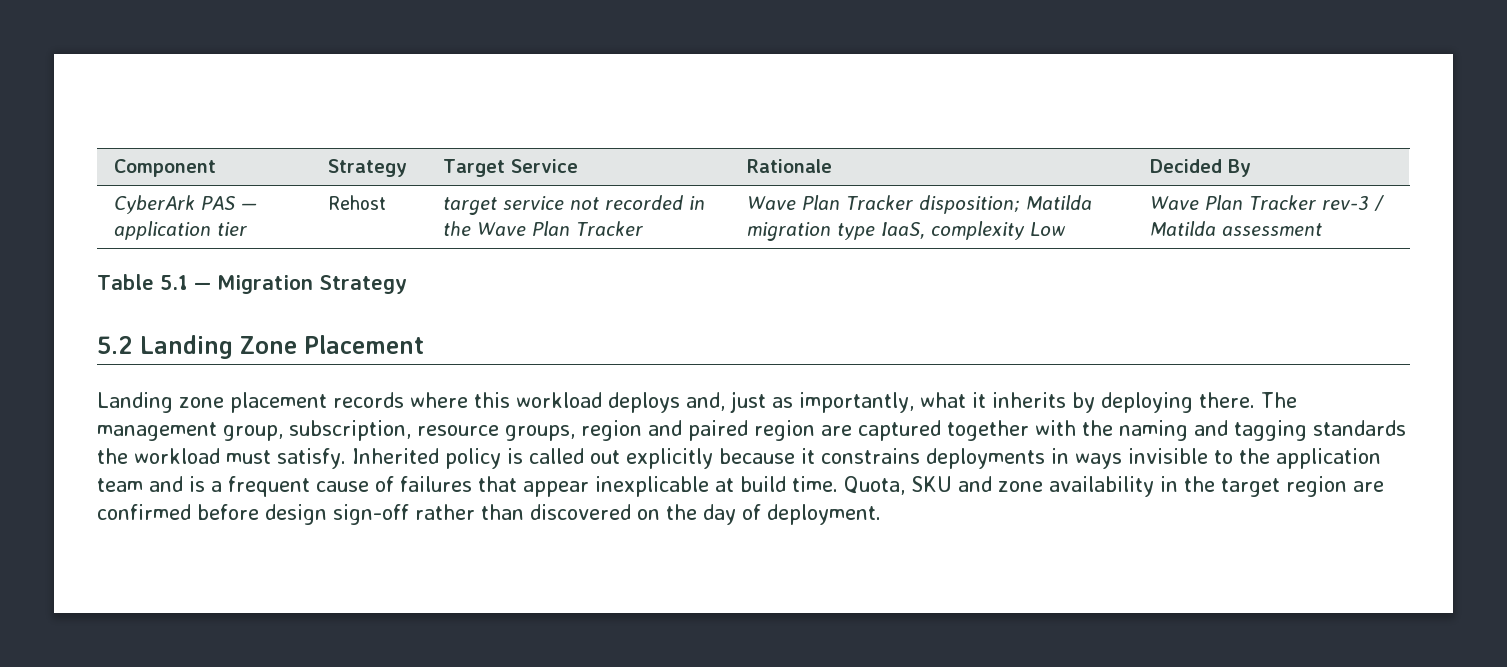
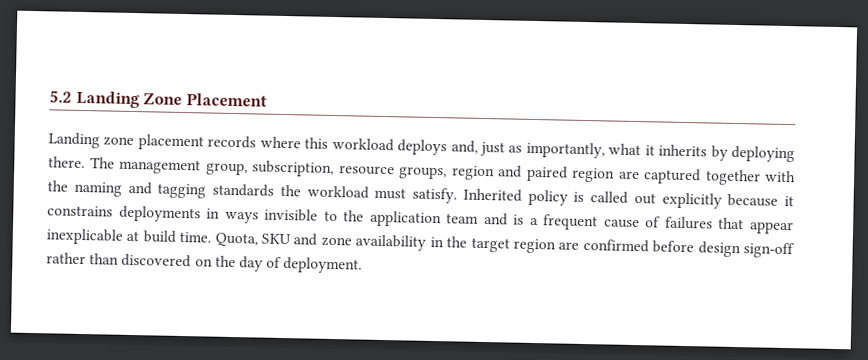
- Component | Strategy | Target Service | Rationale | Decided By
- CyberArk PAS — application tier | Rehost | target service not recorded in the Wave Plan Tracker | Wave Plan Tracker disposition; Matilda migration type IaaS, complexity Low | Wave Plan Tracker rev-3 / Matilda assessment
- Table 5.1 — Migration Strategy

